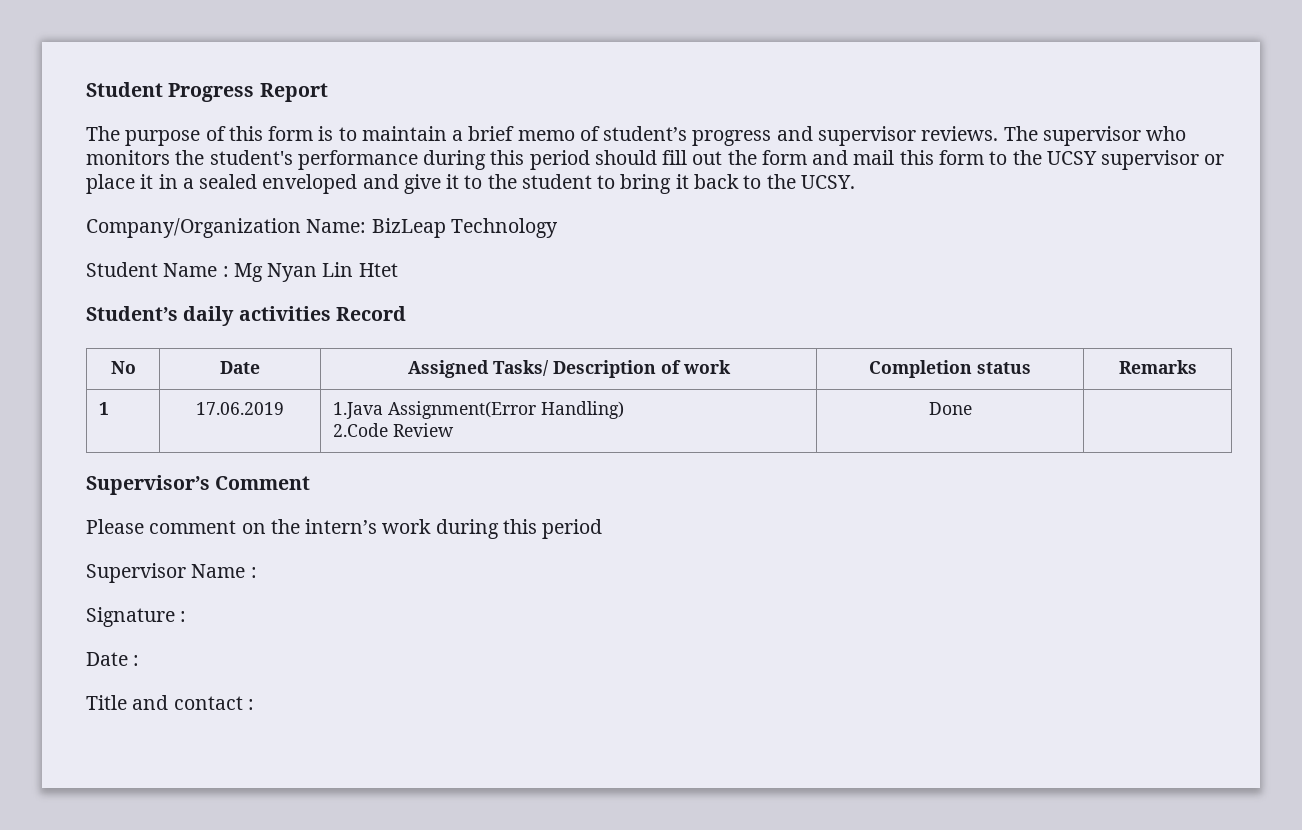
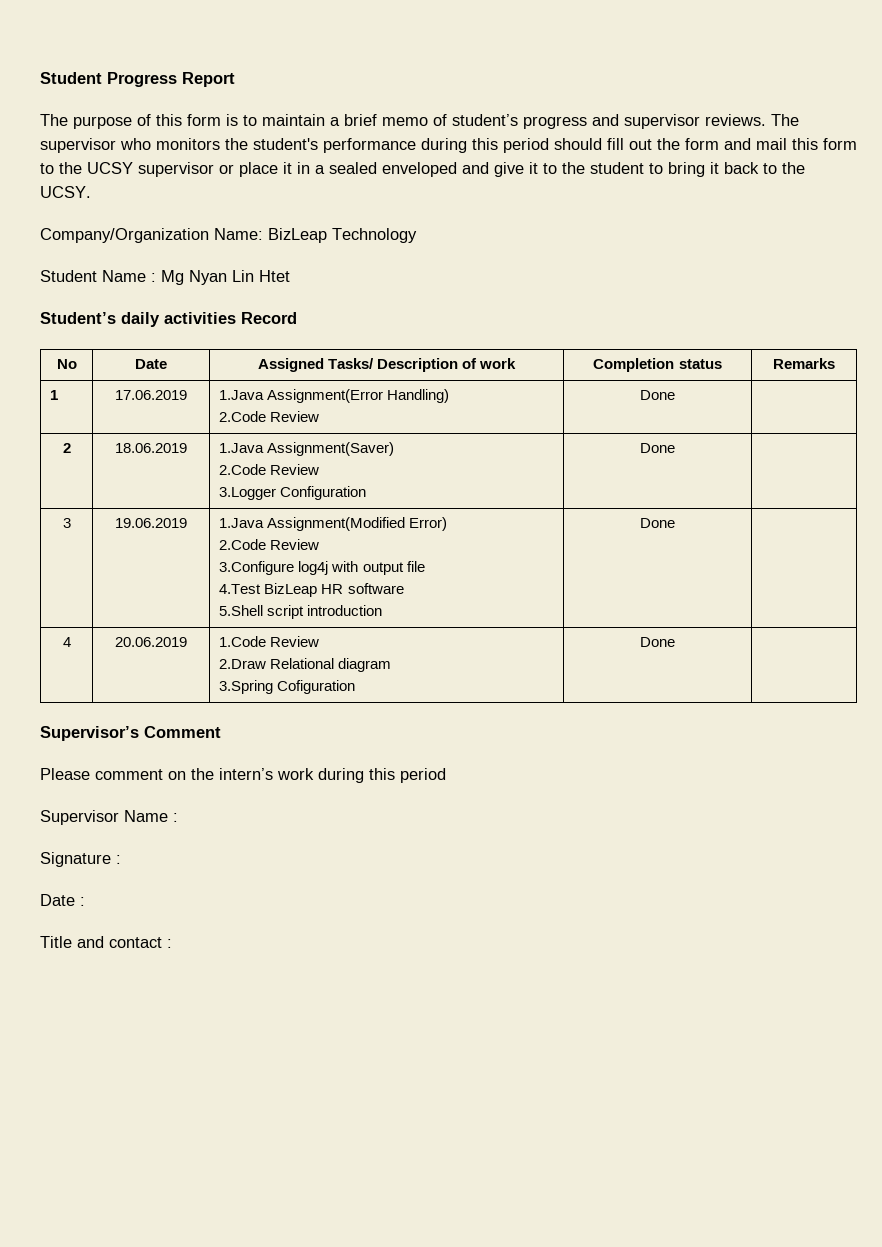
+ 2 | 18.06.2019 | 1.Java Assignment(Saver)
+ 2.Code Review
+ 3.Logger Configuration | Done |
+ 3 | 19.06.2019 | 1.Java Assignment(Modified Error)
+ 2.Code Review
+ 3.Configure log4j with output file
+ 4.Test BizLeap HR software
+ 5.Shell script introduction | Done |
+ 4 | 20.06.2019 | 1.Code Review
+ 2.Draw Relational diagram
+ 3.Spring Cofiguration | Done |

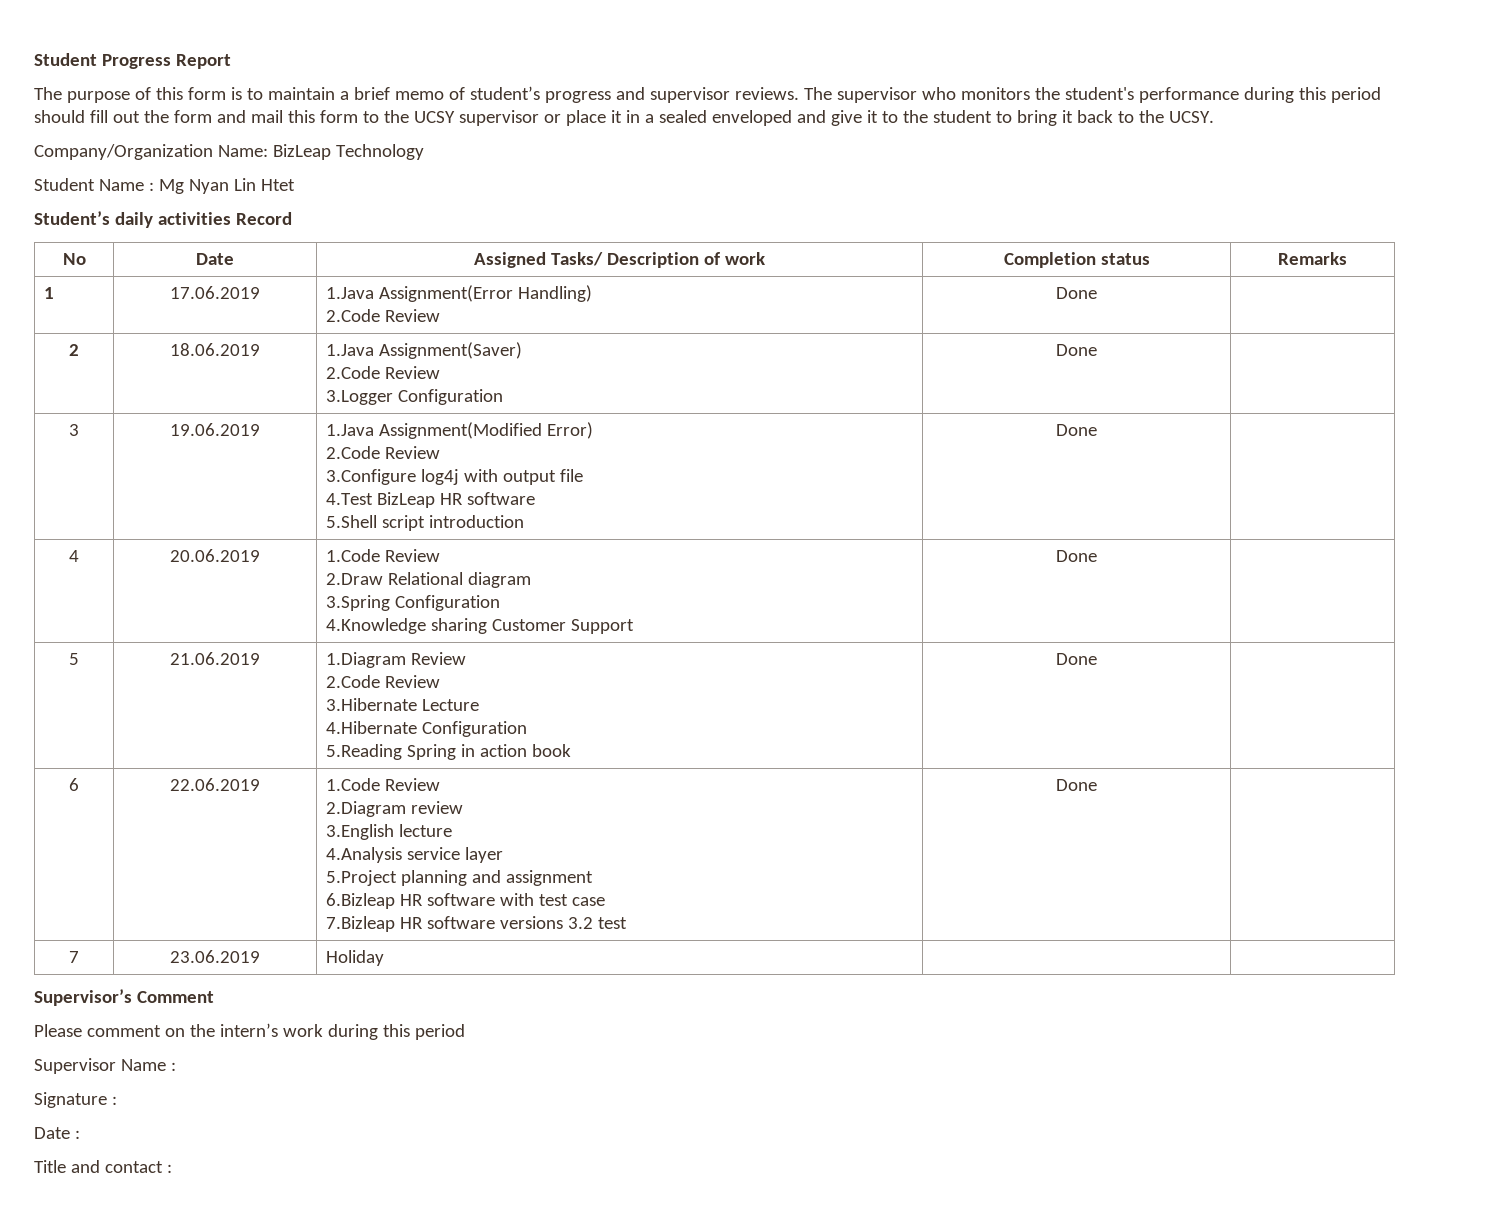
  4 | 20.06.2019 | 1.Code Review
  2.Draw Relational diagram
- 3.Spring Cofiguration | Done |
+ 3.Spring Configuration
+ 4.Knowledge sharing Customer Support | Done |
+ 5 | 21.06.2019 | 1.Diagram Review
+ 2.Code Review
+ 3.Hibernate Lecture
+ 4.Hibernate Configuration
+ 5.Reading Spring in action book | Done |
+ 6 | 22.06.2019 | 1.Code Review
+ 2.Diagram review
+ 3.English lecture
+ 4.Analysis service layer
+ 5.Project planning and assignment
+ 6.Bizleap HR software with test case
+ 7.Bizleap HR software versions 3.2 test | Done |
+ 7 | 23.06.2019 | Holiday | |

